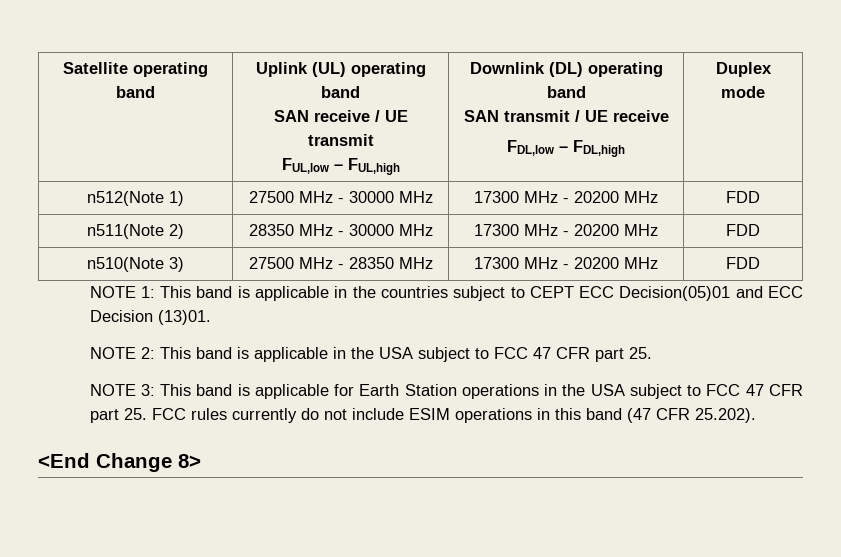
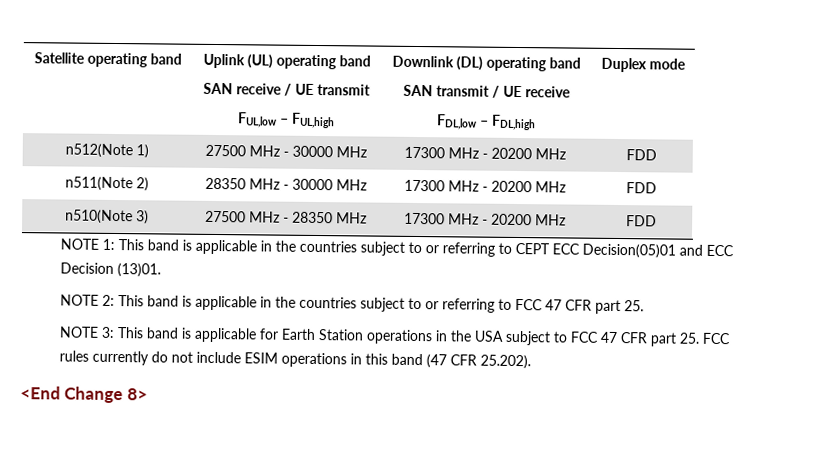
- NOTE 1: This band is applicable in the countries subject to CEPT ECC Decision(05)01 and ECC Decision (13)01.
+ NOTE 1: This band is applicable in the countries subject to or referring to CEPT ECC Decision(05)01 and ECC Decision (13)01.
- NOTE 2: This band is applicable in the USA subject to FCC 47 CFR part 25.
+ NOTE 2: This band is applicable in the countries subject to or referring to FCC 47 CFR part 25.

